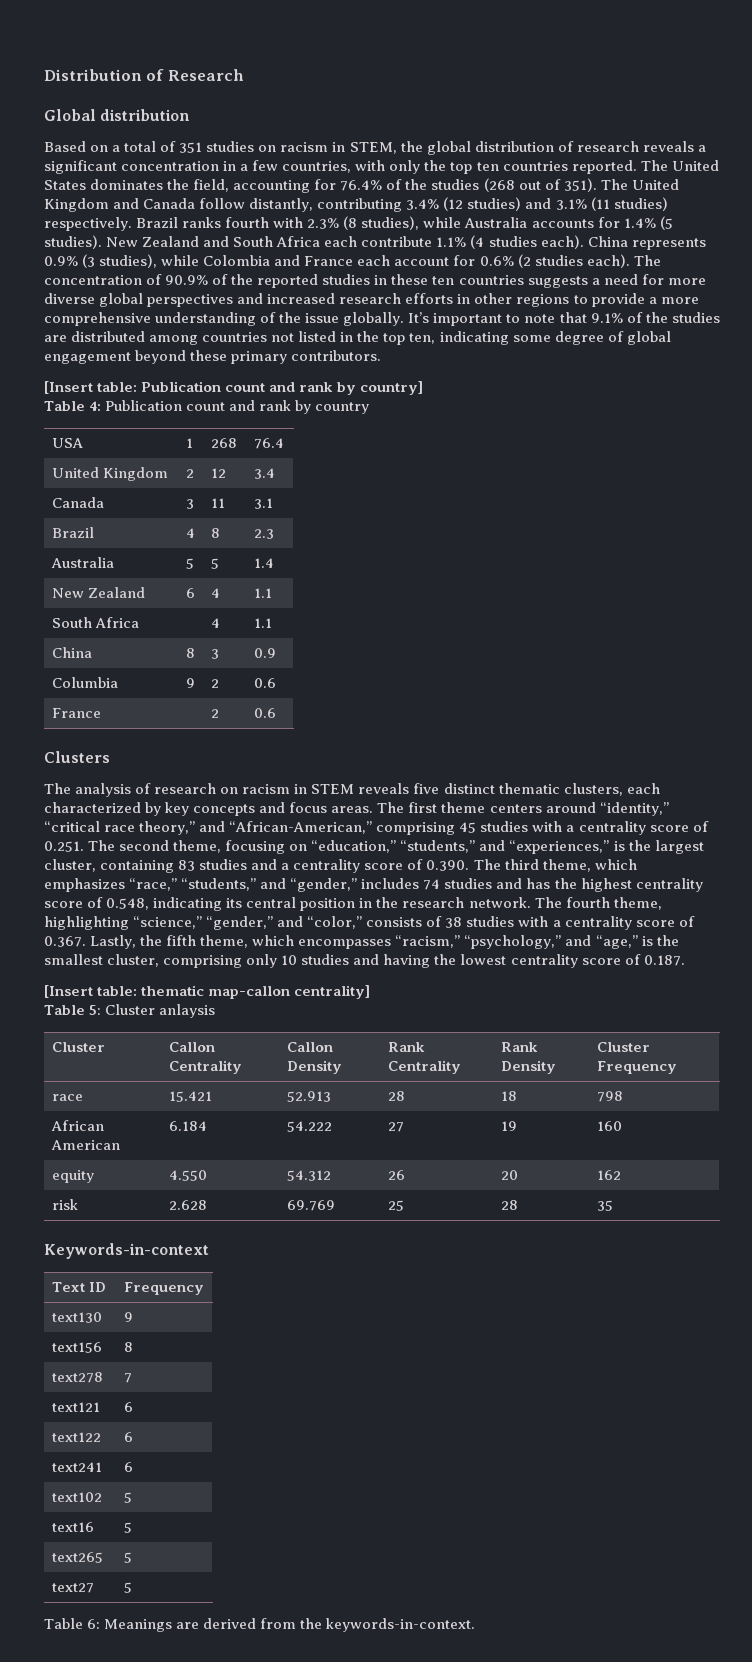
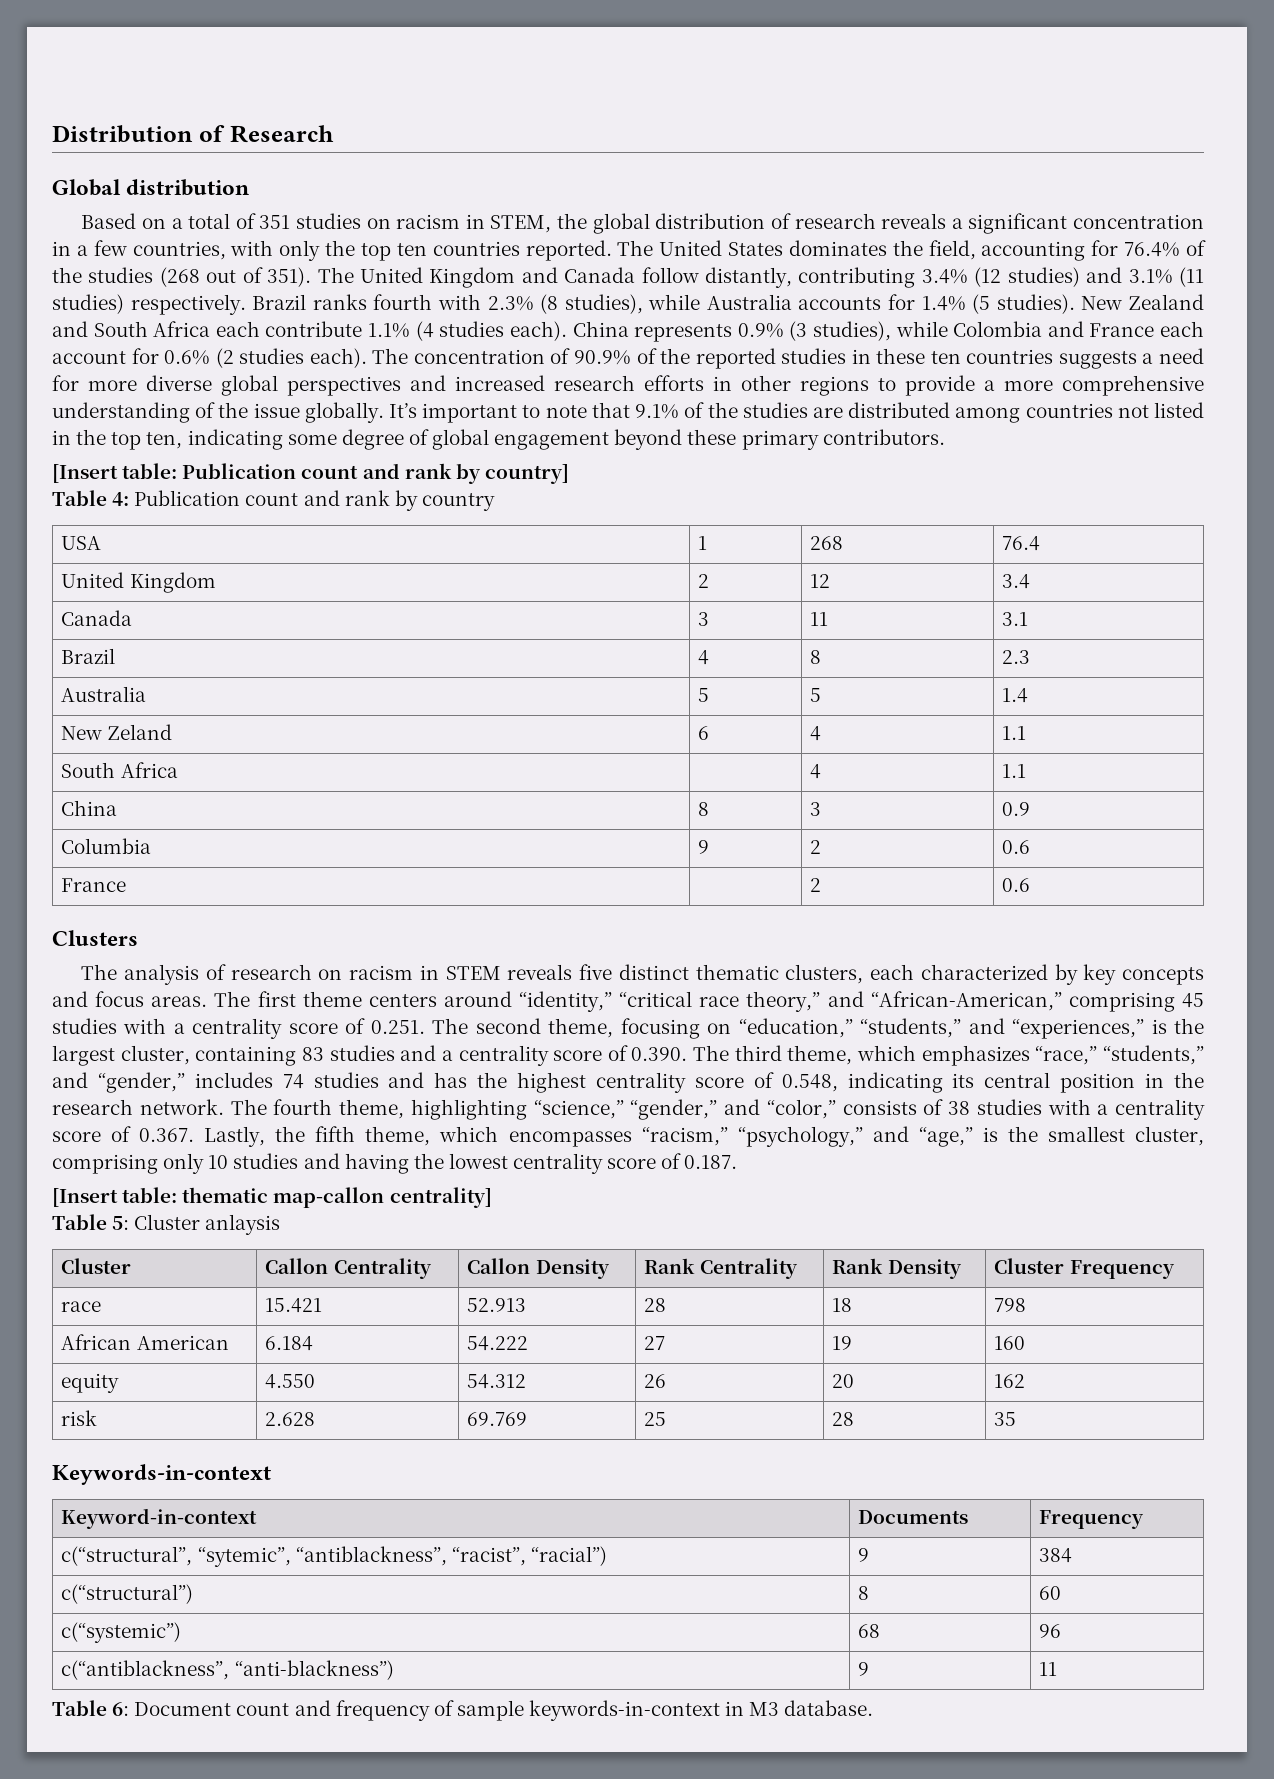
- New Zealand | 6 | 4 | 1.1
+ New Zeland | 6 | 4 | 1.1
- Text ID | Frequency
- text130 | 9
- text156 | 8
- text278 | 7
- text121 | 6
- text122 | 6
- text241 | 6
- text102 | 5
- text16 | 5
- text265 | 5
- text27 | 5
- Table 6: Meanings are derived from the keywords-in-context.
+ Keyword-in-context | Documents | Frequency
+ c(“structural”, “sytemic”, “antiblackness”, “racist”, “racial”) | 9 | 384
+ c(“structural”) | 8 | 60
+ c(“systemic”) | 68 | 96
+ c(“antiblackness”, “anti-blackness”) | 9 | 11
+ Table 6: Document count and frequency of sample keywords-in-context in M3 database.

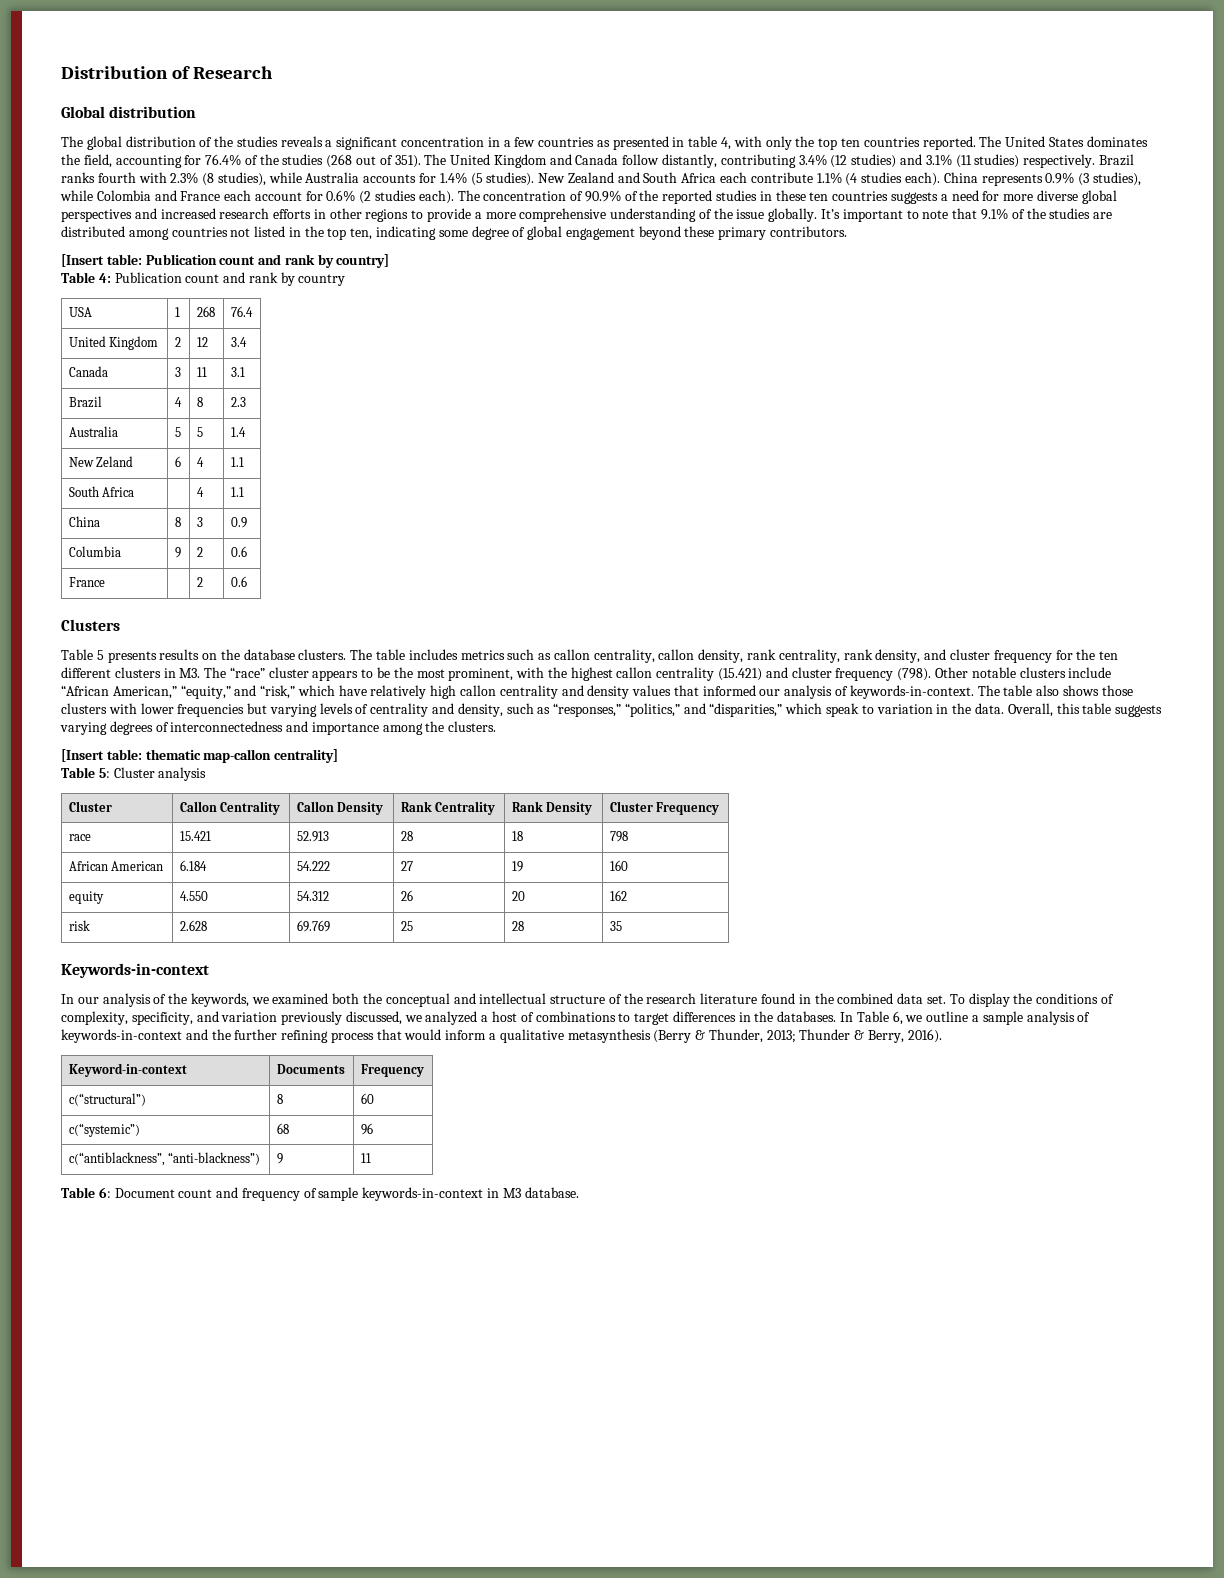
- Based on a total of 351 studies on racism in STEM, the global distribution of research reveals a significant concentration in a few countries, with only the top ten countries reported.
+ The global distribution of the studies reveals a significant concentration in a few countries as presented in table 4, with only the top ten countries reported.
- The analysis of research on racism in STEM reveals five distinct thematic clusters, each characterized by key concepts and focus areas. The first theme centers around “identity,” “critical race theory,” and “African-American,” comprising 45 studies with a centrality score of 0.251. The second theme, focusing on “education,” “students,” and “experiences,” is the largest cluster, containing 83 studies and a centrality score of 0.390. The third theme, which emphasizes “race,” “students,” and “gender,” includes 74 studies and has the highest centrality score of 0.548, indicating its central position in the research network. The fourth theme, highlighting “science,” “gender,” and “color,” consists of 38 studies with a centrality score of 0.367. Lastly, the fifth theme, which encompasses “racism,” “psychology,” and “age,” is the smallest cluster, comprising only 10 studies and having the lowest centrality score of 0.187.
+ Table 5 presents results on the database clusters. The table includes metrics such as callon centrality, callon density, rank centrality, rank density, and cluster frequency for the ten different clusters in M3. The “race” cluster appears to be the most prominent, with the highest callon centrality (15.421) and cluster frequency (798). Other notable clusters include “African American,” “equity,” and “risk,” which have relatively high callon centrality and density values that informed our analysis of keywords-in-context. The table also shows those clusters with lower frequencies but varying levels of centrality and density, such as “responses,” “politics,” and “disparities,” which speak to variation in the data. Overall, this table suggests varying degrees of interconnectedness and importance among the clusters.
- Table 5: Cluster anlaysis
+ Table 5: Cluster analysis
+ In our analysis of the keywords, we examined both the conceptual and intellectual structure of the research literature found in the combined data set. To display the conditions of complexity, specificity, and variation previously discussed, we analyzed a host of combinations to target differences in the databases. In Table 6, we outline a sample analysis of keywords-in-context and the further refining process that would inform a qualitative metasynthesis (Berry & Thunder, 2013; Thunder & Berry, 2016).
  Keyword-in-context | Documents | Frequency
- c(“structural”, “sytemic”, “antiblackness”, “racist”, “racial”) | 9 | 384

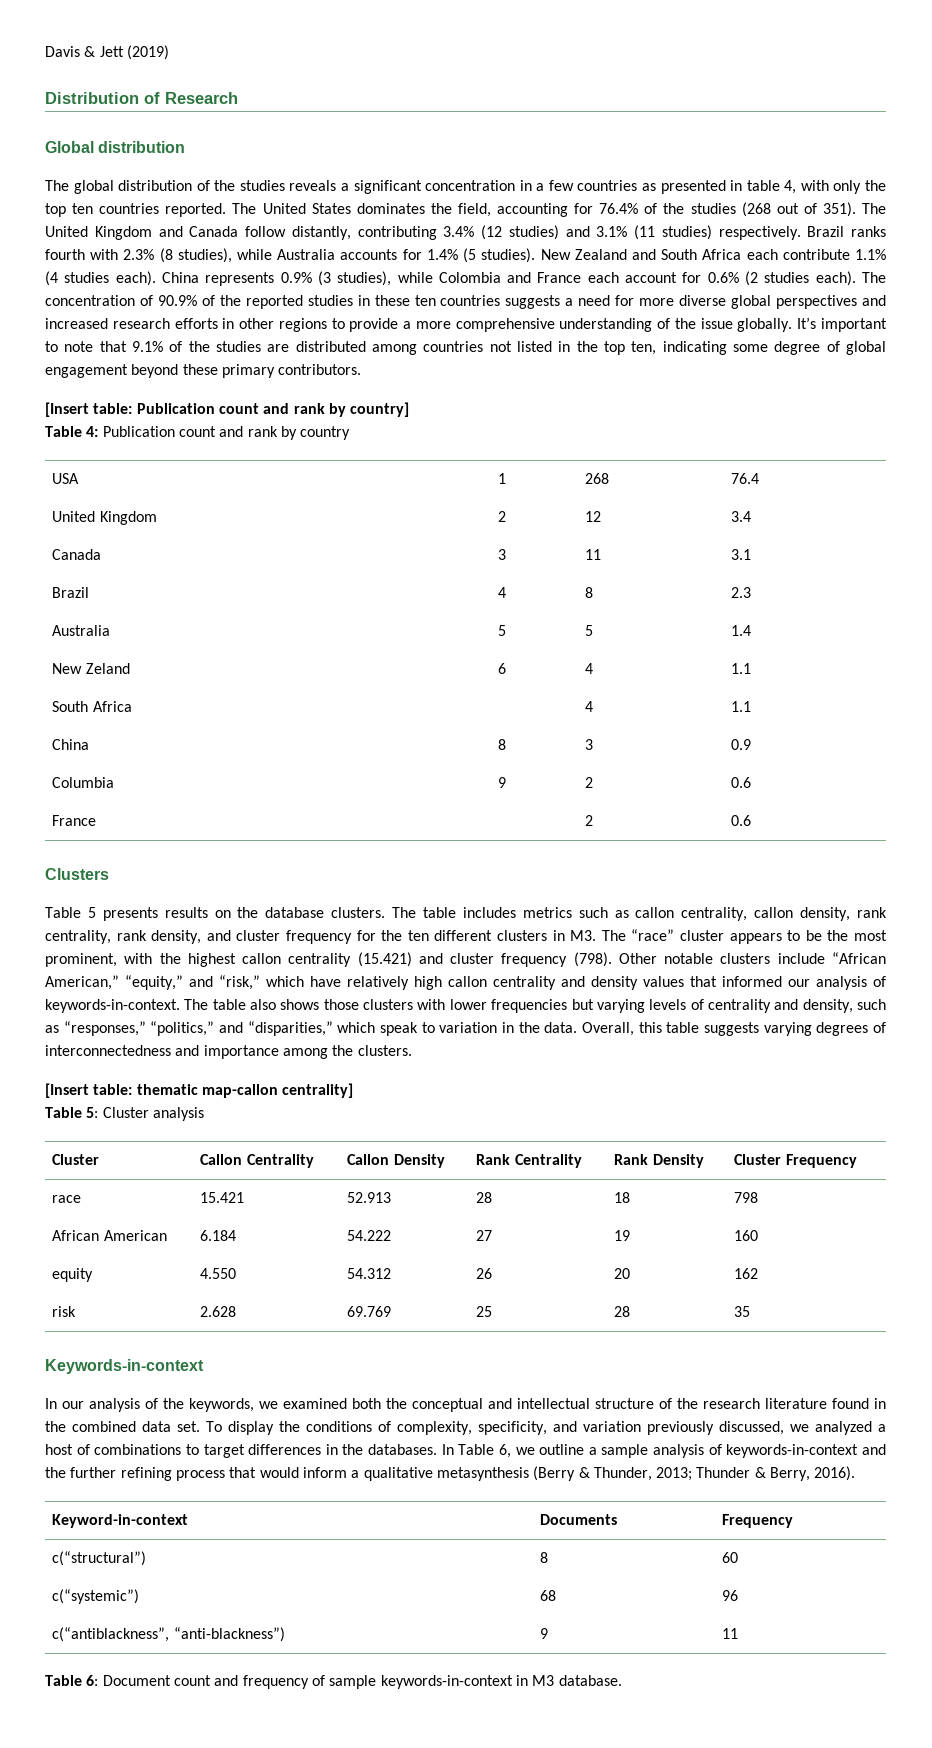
+ Davis & Jett (2019)

